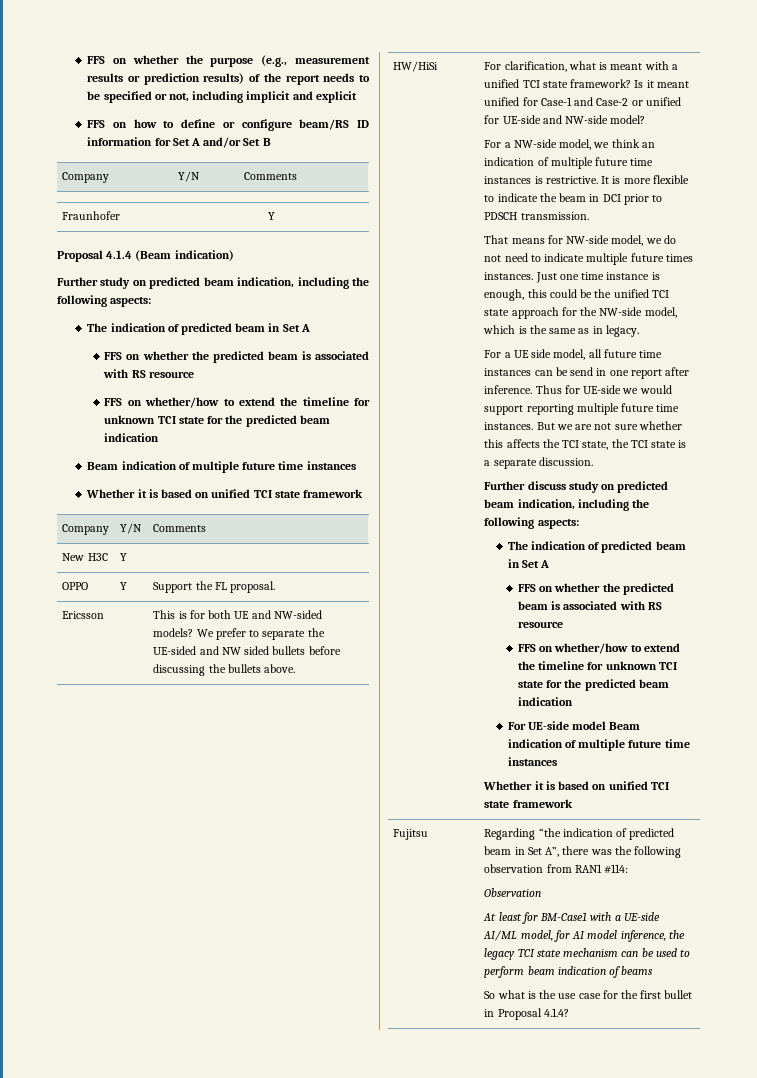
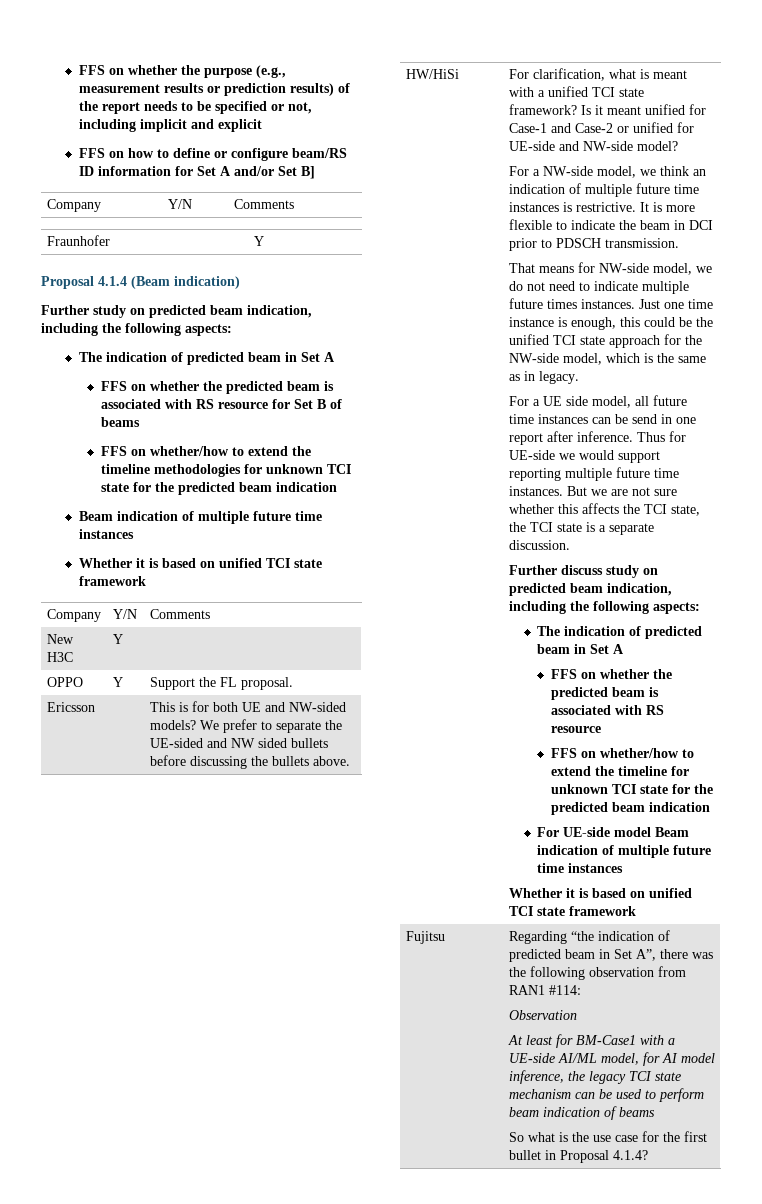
- FFS on how to define or configure beam/RS ID information for Set A and/or Set B
+ FFS on how to define or configure beam/RS ID information for Set A and/or Set B]
  Further study on predicted beam indication, including the following aspects:
  The indication of predicted beam in Set A
- FFS on whether the predicted beam is associated with RS resource
- FFS on whether/how to extend the timeline for unknown TCI state for the predicted beam indication
+ FFS on whether the predicted beam is associated with RS resource for Set B of beams
+ FFS on whether/how to extend the timeline methodologies for unknown TCI state for the predicted beam indication

